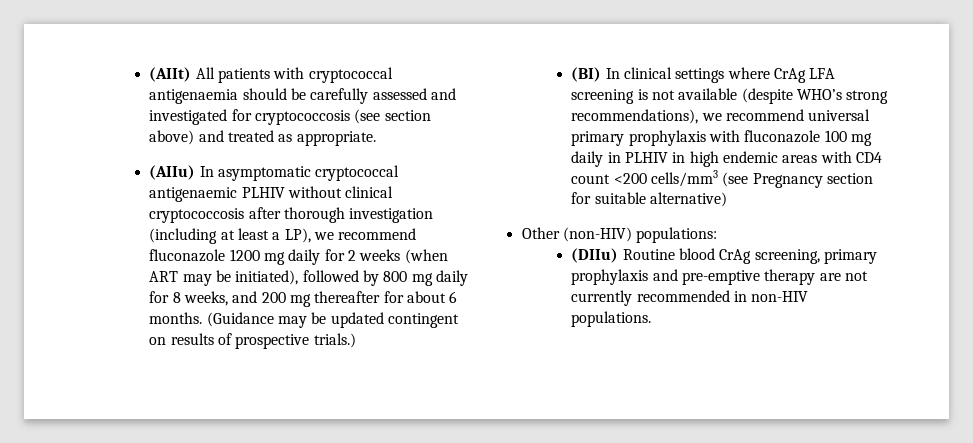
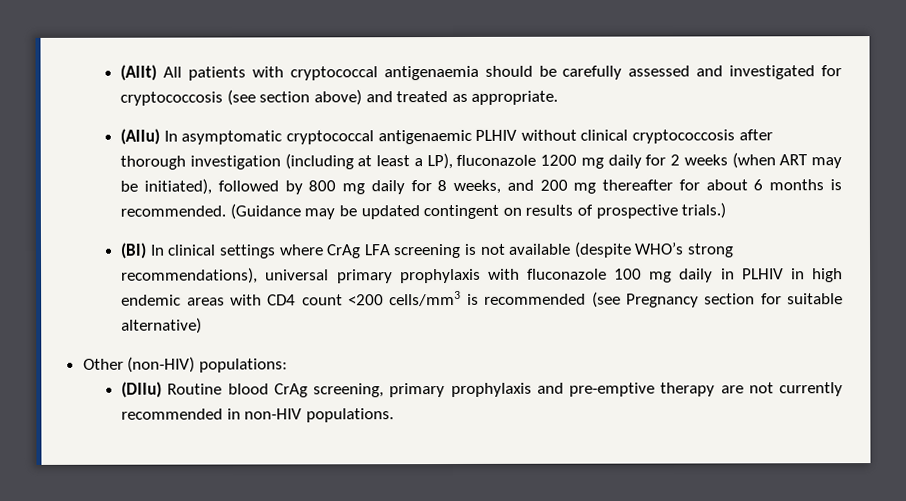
- (AIIu) In asymptomatic cryptococcal antigenaemic PLHIV without clinical cryptococcosis after thorough investigation (including at least a LP), we recommend fluconazole 1200 mg daily for 2 weeks (when ART may be initiated), followed by 800 mg daily for 8 weeks, and 200 mg thereafter for about 6 months.
+ (AIIu) In asymptomatic cryptococcal antigenaemic PLHIV without clinical cryptococcosis after thorough investigation (including at least a LP), fluconazole 1200 mg daily for 2 weeks (when ART may be initiated), followed by 800 mg daily for 8 weeks, and 200 mg thereafter for about 6 months is recommended.
- (BI) In clinical settings where CrAg LFA screening is not available (despite WHO’s strong recommendations), we recommend universal primary prophylaxis with fluconazole 100 mg daily in PLHIV in high endemic areas with CD4 count <200 cells/mm3 (see Pregnancy section for suitable alternative)
+ (BI) In clinical settings where CrAg LFA screening is not available (despite WHO’s strong recommendations), universal primary prophylaxis with fluconazole 100 mg daily in PLHIV in high endemic areas with CD4 count <200 cells/mm3 is recommended (see Pregnancy section for suitable alternative)

